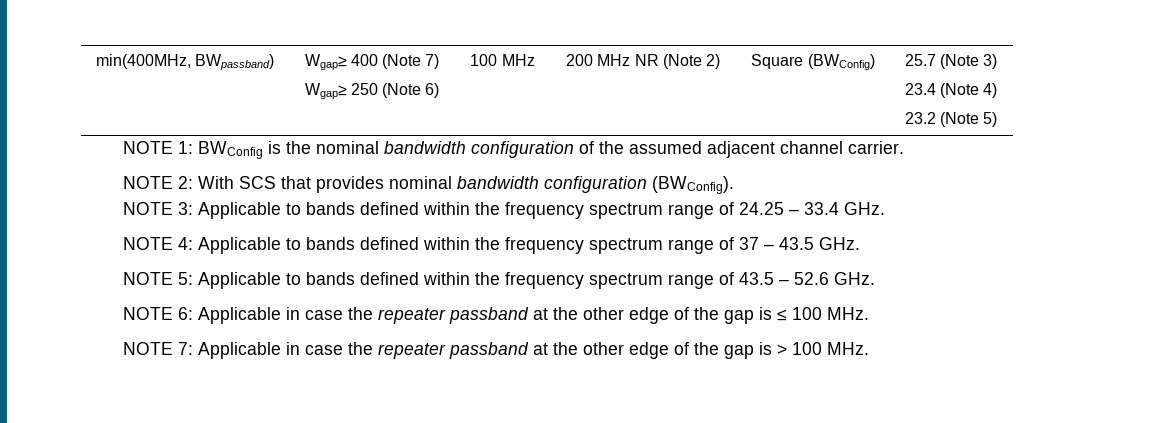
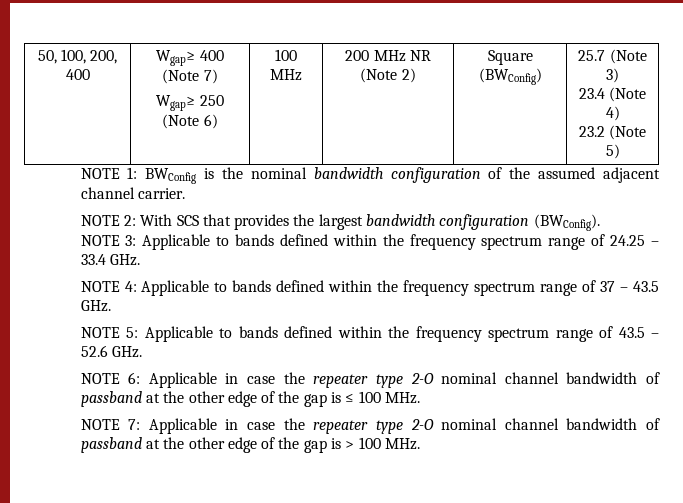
- min(400MHz, BWpassband) | Wgap≥ 400 (Note 7)
+ 50, 100, 200, 400 | Wgap≥ 400 (Note 7)
- NOTE 2: With SCS that provides nominal bandwidth configuration (BWConfig).
+ NOTE 2: With SCS that provides the largest bandwidth configuration (BWConfig).
- NOTE 6: Applicable in case the repeater passband at the other edge of the gap is ≤ 100 MHz.
+ NOTE 6: Applicable in case the repeater type 2-O nominal channel bandwidth of passband at the other edge of the gap is ≤ 100 MHz.
- NOTE 7: Applicable in case the repeater passband at the other edge of the gap is > 100 MHz.
+ NOTE 7: Applicable in case the repeater type 2-O nominal channel bandwidth of passband at the other edge of the gap is > 100 MHz.

